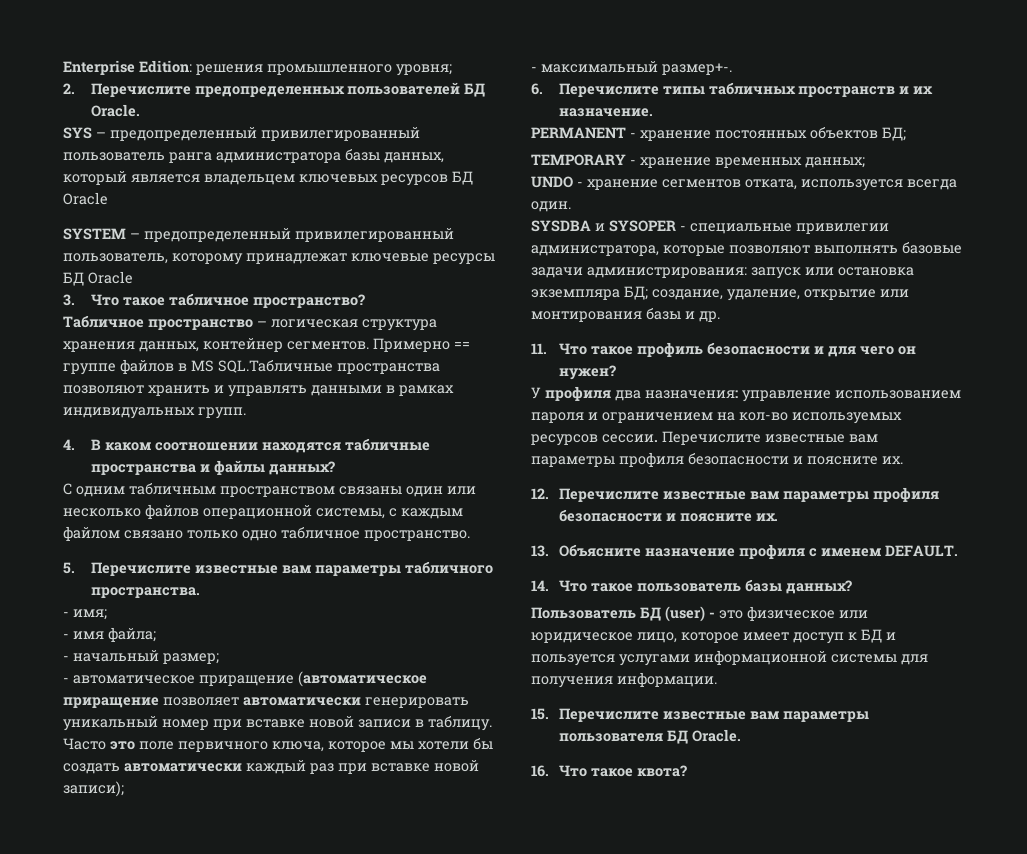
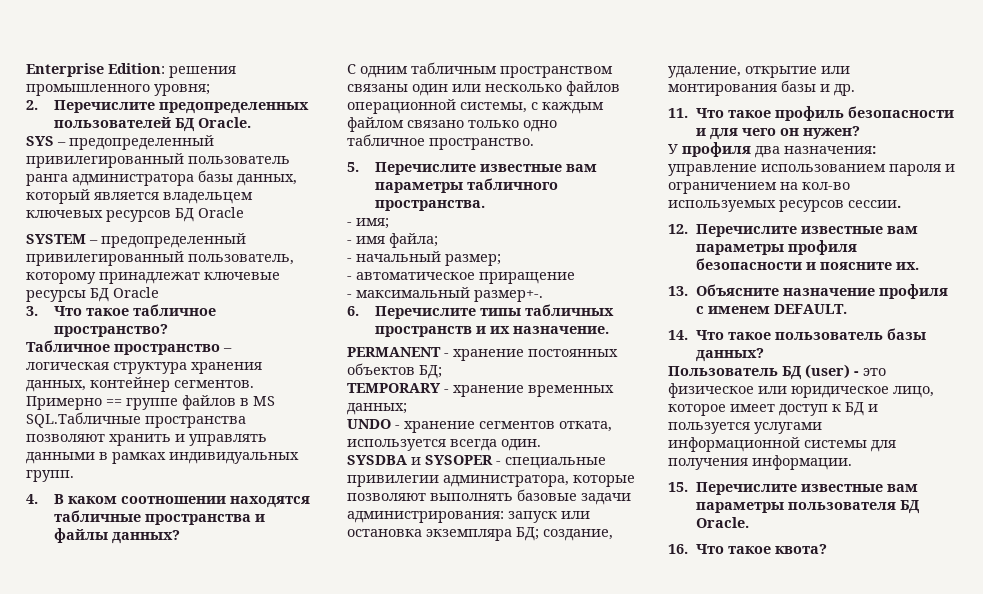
- - автоматическое приращение (автоматическое приращение позволяет автоматически генерировать уникальный номер при вставке новой записи в таблицу. Часто это поле первичного ключа, которое мы хотели бы создать автоматически каждый раз при вставке новой записи);
+ - автоматическое приращение
- У профиля два назначения: управление использованием пароля и ограничением на кол-во используемых ресурсов сессии. Перечислите известные вам параметры профиля безопасности и поясните их.
+ У профиля два назначения: управление использованием пароля и ограничением на кол-во используемых ресурсов сессии.

